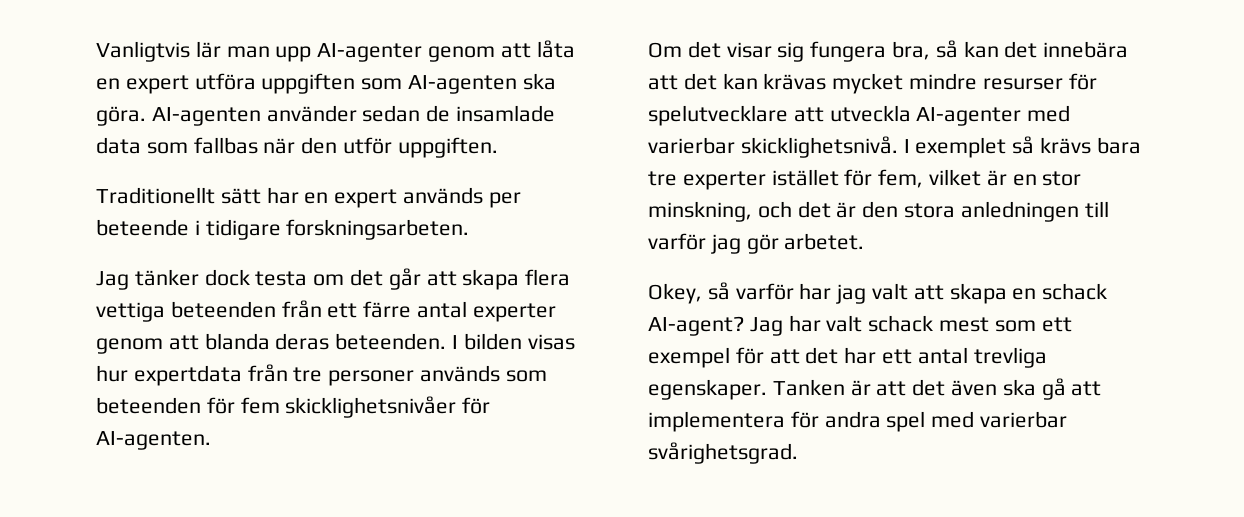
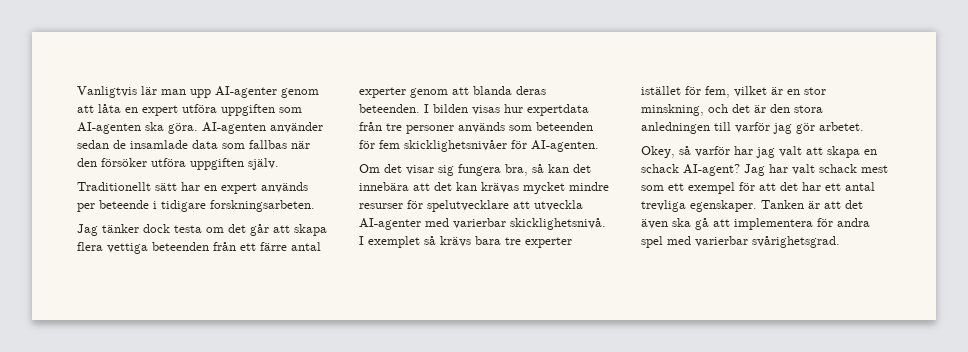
- AI-agenten använder sedan de insamlade data som fallbas när den utför uppgiften.
+ AI-agenten använder sedan de insamlade data som fallbas när den försöker utföra uppgiften själv.

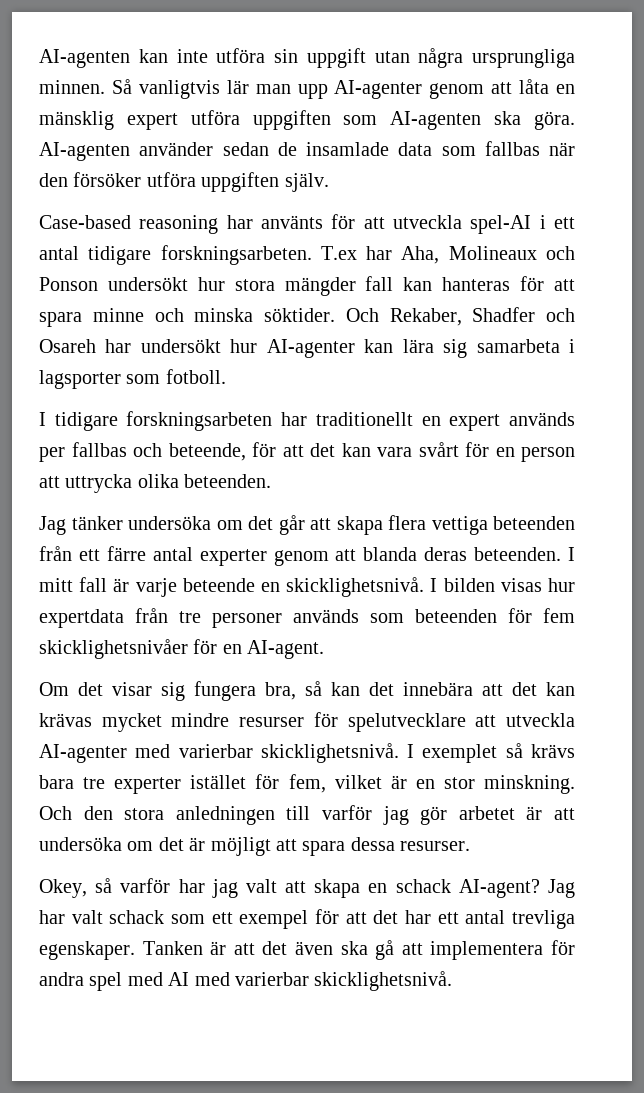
- Vanligtvis lär man upp AI-agenter genom att låta en expert utföra uppgiften som AI-agenten ska göra.
+ AI-agenten kan inte utföra sin uppgift utan några ursprungliga minnen. Så vanligtvis lär man upp AI-agenter genom att låta en mänsklig expert utföra uppgiften som AI-agenten ska göra.
- Traditionellt sätt har en expert används per beteende i tidigare forskningsarbeten.
+ Case-based reasoning har använts för att utveckla spel-AI i ett antal tidigare forskningsarbeten. T.ex har Aha, Molineaux och Ponson undersökt hur stora mängder fall kan hanteras för att spara minne och minska söktider. Och Rekaber, Shadfer och Osareh har undersökt hur AI-agenter kan lära sig samarbeta i lagsporter som fotboll.
+ I tidigare forskningsarbeten har traditionellt en expert används per fallbas och beteende, för att det kan vara svårt för en person att uttrycka olika beteenden.
- Jag tänker dock testa om det går att skapa flera vettiga beteenden från ett färre antal experter genom att blanda deras beteenden.
+ Jag tänker undersöka om det går att skapa flera vettiga beteenden från ett färre antal experter genom att blanda deras beteenden.
- I bilden visas hur expertdata från tre personer används som beteenden för fem skicklighetsnivåer för AI-agenten.
+ I mitt fall är varje beteende en skicklighetsnivå. I bilden visas hur expertdata från tre personer används som beteenden för fem skicklighetsnivåer för en AI-agent.
- I exemplet så krävs bara tre experter istället för fem, vilket är en stor minskning, och det är den stora anledningen till varför jag gör arbetet.
+ I exemplet så krävs bara tre experter istället för fem, vilket är en stor minskning. Och den stora anledningen till varför jag gör arbetet är att undersöka om det är möjligt att spara dessa resurser.
- Jag har valt schack mest som ett exempel för att det har ett antal trevliga egenskaper.
+ Jag har valt schack som ett exempel för att det har ett antal trevliga egenskaper.
- Tanken är att det även ska gå att implementera för andra spel med varierbar svårighetsgrad.
+ Tanken är att det även ska gå att implementera för andra spel med AI med varierbar skicklighetsnivå.

